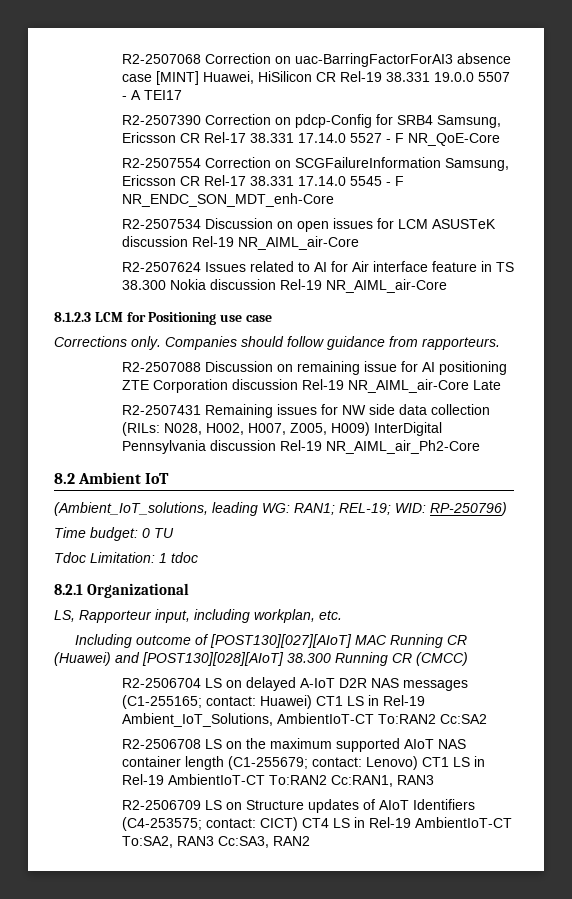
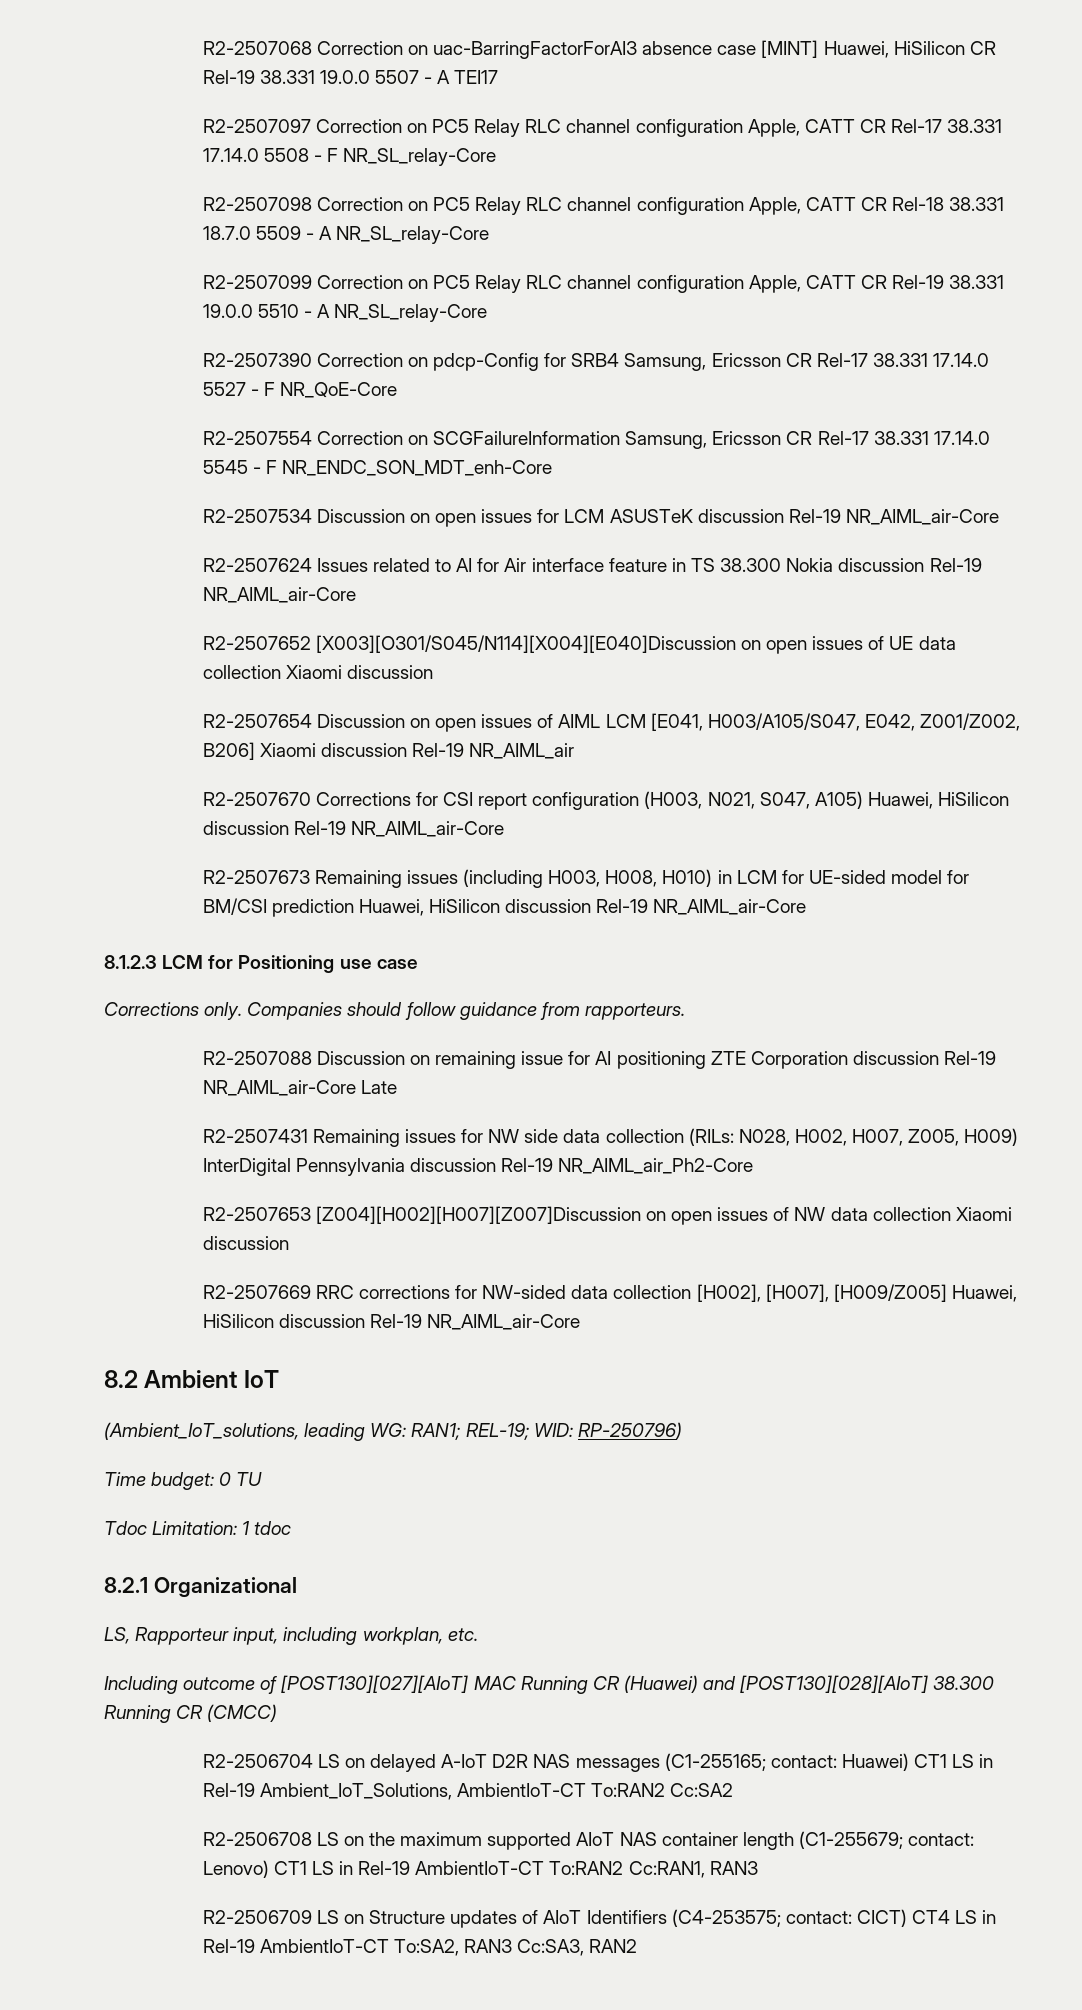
+ R2-2507097 Correction on PC5 Relay RLC channel configuration Apple, CATT CR Rel-17 38.331 17.14.0 5508 - F NR_SL_relay-Core
+ R2-2507098 Correction on PC5 Relay RLC channel configuration Apple, CATT CR Rel-18 38.331 18.7.0 5509 - A NR_SL_relay-Core
+ R2-2507099 Correction on PC5 Relay RLC channel configuration Apple, CATT CR Rel-19 38.331 19.0.0 5510 - A NR_SL_relay-Core
+ R2-2507652 [X003][O301/S045/N114][X004][E040]Discussion on open issues of UE data collection Xiaomi discussion
+ R2-2507654 Discussion on open issues of AIML LCM [E041, H003/A105/S047, E042, Z001/Z002, B206] Xiaomi discussion Rel-19 NR_AIML_air
+ R2-2507670 Corrections for CSI report configuration (H003, N021, S047, A105) Huawei, HiSilicon discussion Rel-19 NR_AIML_air-Core
+ R2-2507673 Remaining issues (including H003, H008, H010) in LCM for UE-sided model for BM/CSI prediction Huawei, HiSilicon discussion Rel-19 NR_AIML_air-Core
+ R2-2507653 [Z004][H002][H007][Z007]Discussion on open issues of NW data collection Xiaomi discussion
+ R2-2507669 RRC corrections for NW-sided data collection [H002], [H007], [H009/Z005] Huawei, HiSilicon discussion Rel-19 NR_AIML_air-Core

